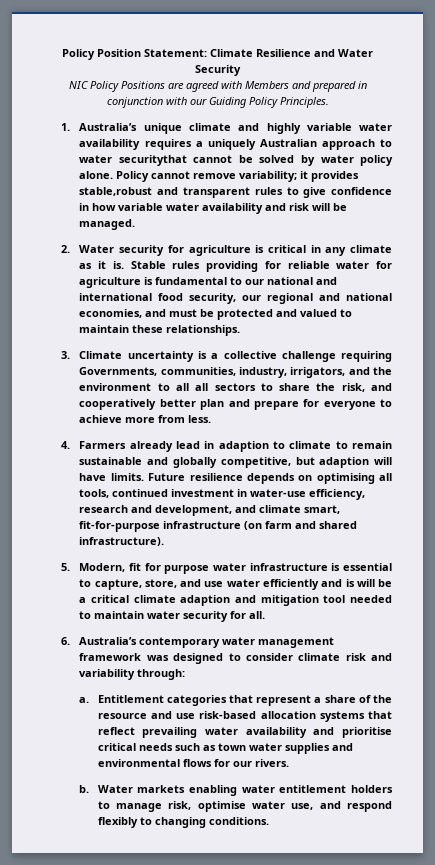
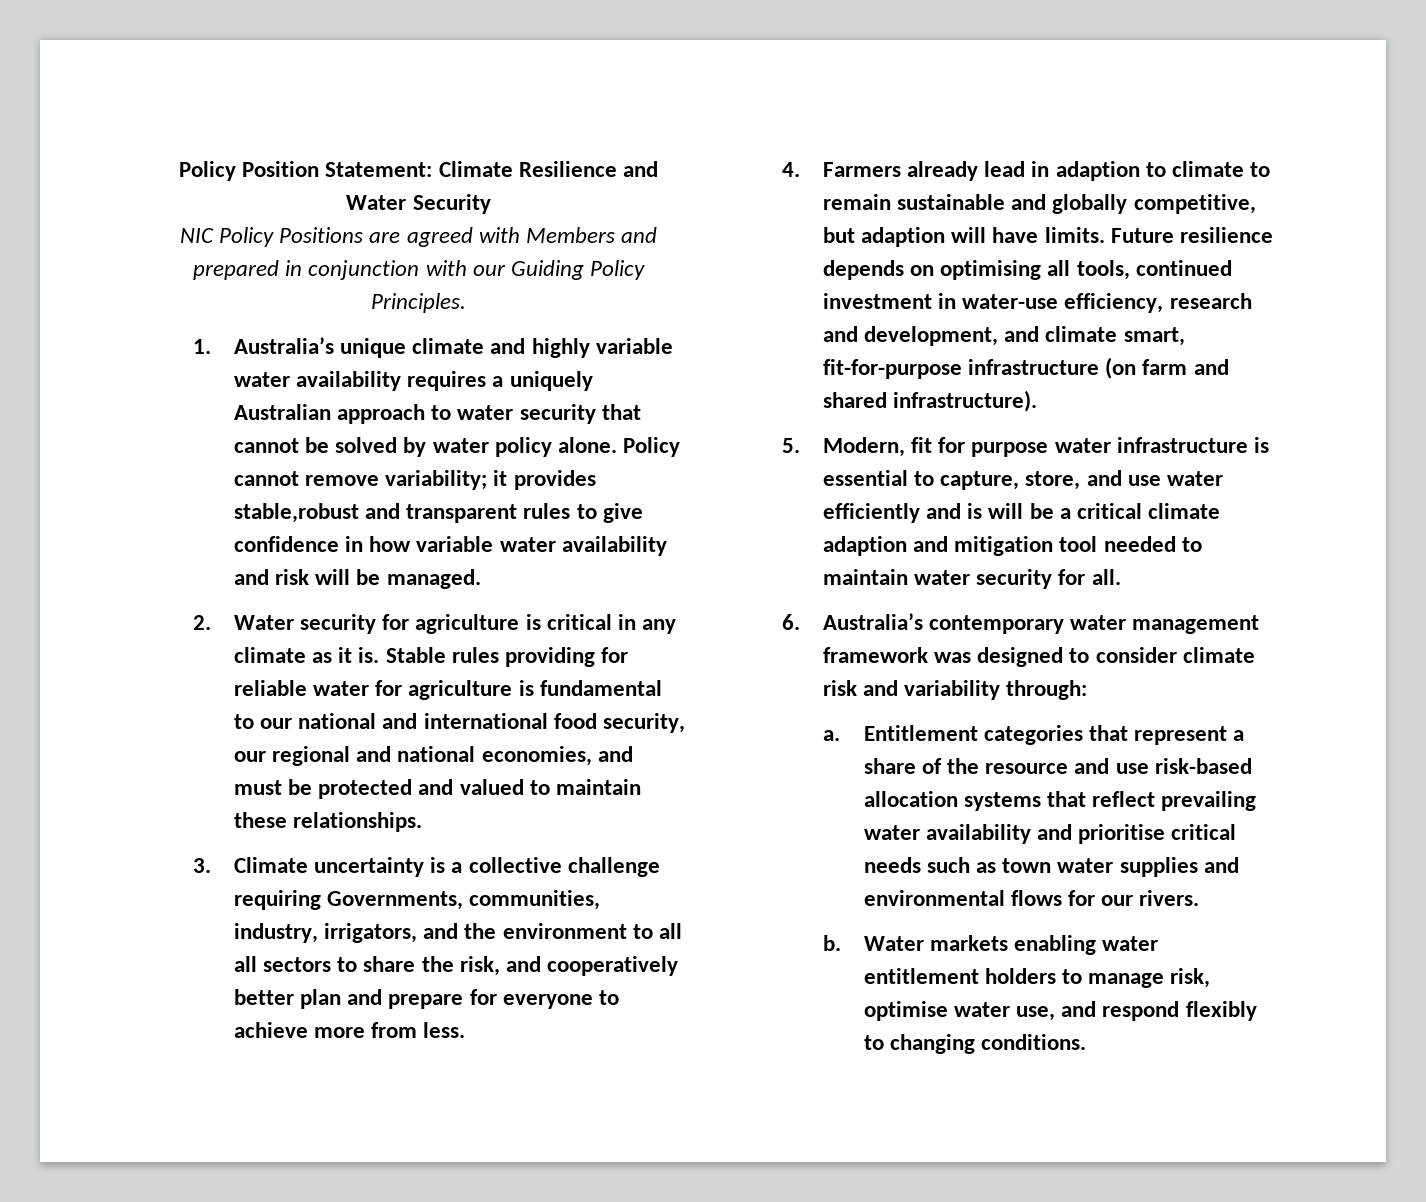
- 1. Australia’s unique climate and highly variable water availability requires a uniquely Australian approach to water securitythat cannot be solved by water policy alone.
+ 1. Australia’s unique climate and highly variable water availability requires a uniquely Australian approach to water security that cannot be solved by water policy alone.

